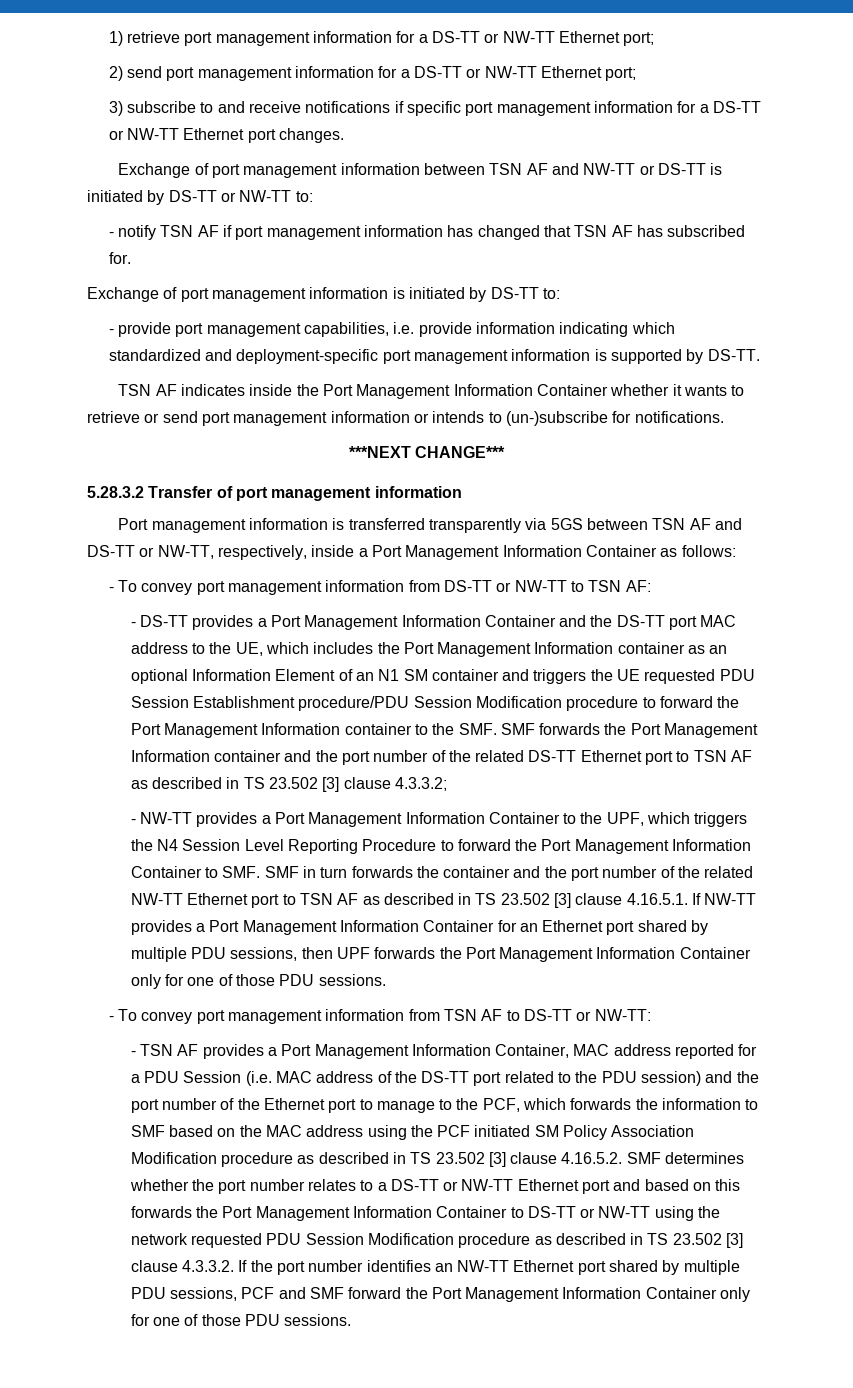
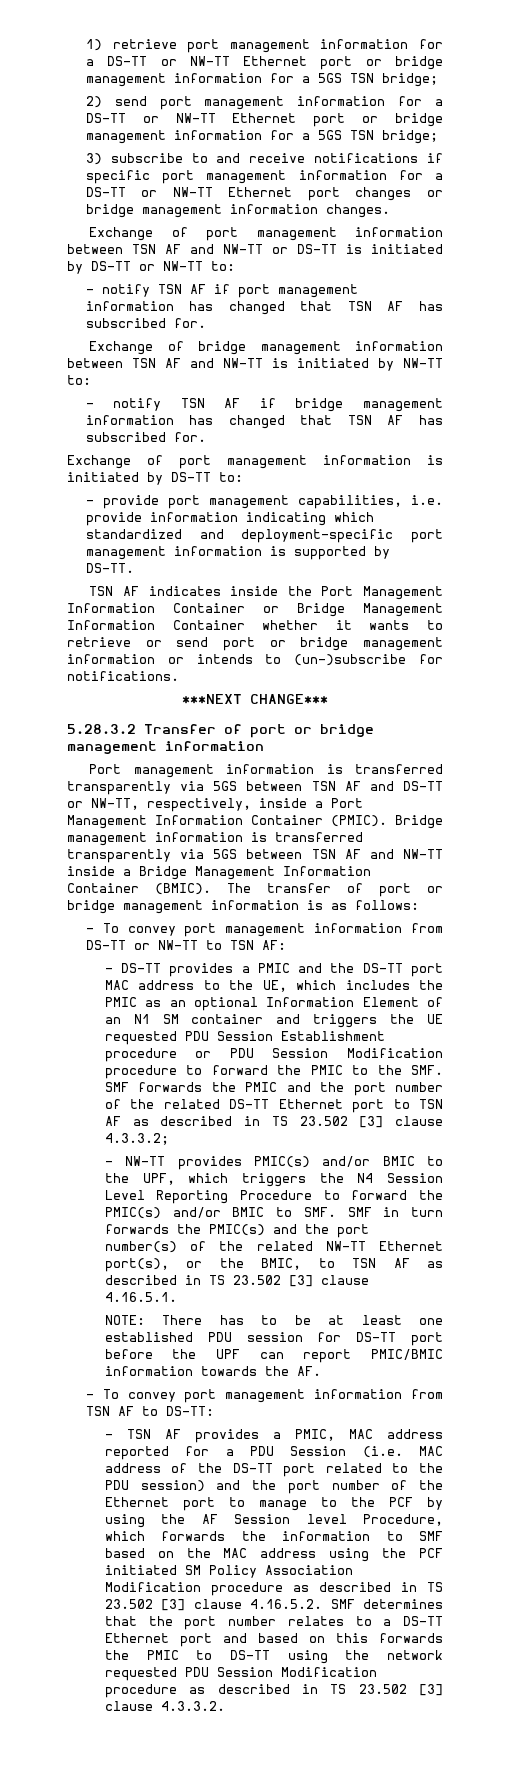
- 1) retrieve port management information for a DS-TT or NW-TT Ethernet port;
+ 1) retrieve port management information for a DS-TT or NW-TT Ethernet port or bridge management information for a 5GS TSN bridge;
- 2) send port management information for a DS-TT or NW-TT Ethernet port;
+ 2) send port management information for a DS-TT or NW-TT Ethernet port or bridge management information for a 5GS TSN bridge;
- 3) subscribe to and receive notifications if specific port management information for a DS-TT or NW-TT Ethernet port changes.
+ 3) subscribe to and receive notifications if specific port management information for a DS-TT or NW-TT Ethernet port changes or bridge management information changes.
+ Exchange of bridge management information between TSN AF and NW-TT is initiated by NW-TT to:
+ - notify TSN AF if bridge management information has changed that TSN AF has subscribed for.
- TSN AF indicates inside the Port Management Information Container whether it wants to retrieve or send port management information or intends to (un-)subscribe for notifications.
+ TSN AF indicates inside the Port Management Information Container or Bridge Management Information Container whether it wants to retrieve or send port or bridge management information or intends to (un-)subscribe for notifications.
- 5.28.3.2 Transfer of port management information
+ 5.28.3.2 Transfer of port or bridge management information
- Port management information is transferred transparently via 5GS between TSN AF and DS-TT or NW-TT, respectively, inside a Port Management Information Container as follows:
+ Port management information is transferred transparently via 5GS between TSN AF and DS-TT or NW-TT, respectively, inside a Port Management Information Container (PMIC). Bridge management information is transferred transparently via 5GS between TSN AF and NW-TT inside a Bridge Management Information Container (BMIC). The transfer of port or bridge management information is as follows:
- - DS-TT provides a Port Management Information Container and the DS-TT port MAC address to the UE, which includes the Port Management Information container as an optional Information Element of an N1 SM container and triggers the UE requested PDU Session Establishment procedure/PDU Session Modification procedure to forward the Port Management Information container to the SMF. SMF forwards the Port Management Information container and the port number of the related DS-TT Ethernet port to TSN AF as described in TS 23.502 [3] clause 4.3.3.2;
+ - DS-TT provides a PMIC and the DS-TT port MAC address to the UE, which includes the PMIC as an optional Information Element of an N1 SM container and triggers the UE requested PDU Session Establishment procedure or PDU Session Modification procedure to forward the PMIC to the SMF. SMF forwards the PMIC and the port number of the related DS-TT Ethernet port to TSN AF as described in TS 23.502 [3] clause 4.3.3.2;
- - NW-TT provides a Port Management Information Container to the UPF, which triggers the N4 Session Level Reporting Procedure to forward the Port Management Information Container to SMF. SMF in turn forwards the container and the port number of the related NW-TT Ethernet port to TSN AF as described in TS 23.502 [3] clause 4.16.5.1. If NW-TT provides a Port Management Information Container for an Ethernet port shared by multiple PDU sessions, then UPF forwards the Port Management Information Container only for one of those PDU sessions.
+ - NW-TT provides PMIC(s) and/or BMIC to the UPF, which triggers the N4 Session Level Reporting Procedure to forward the PMIC(s) and/or BMIC to SMF. SMF in turn forwards the PMIC(s) and the port number(s) of the related NW-TT Ethernet port(s), or the BMIC, to TSN AF as described in TS 23.502 [3] clause 4.16.5.1.
+ NOTE: There has to be at least one established PDU session for DS-TT port before the UPF can report PMIC/BMIC information towards the AF.
- - To convey port management information from TSN AF to DS-TT or NW-TT:
+ - To convey port management information from TSN AF to DS-TT:
- - TSN AF provides a Port Management Information Container, MAC address reported for a PDU Session (i.e. MAC address of the DS-TT port related to the PDU session) and the port number of the Ethernet port to manage to the PCF, which forwards the information to SMF based on the MAC address using the PCF initiated SM Policy Association Modification procedure as described in TS 23.502 [3] clause 4.16.5.2. SMF determines whether the port number relates to a DS-TT or NW-TT Ethernet port and based on this forwards the Port Management Information Container to DS-TT or NW-TT using the network requested PDU Session Modification procedure as described in TS 23.502 [3] clause 4.3.3.2. If the port number identifies an NW-TT Ethernet port shared by multiple PDU sessions, PCF and SMF forward the Port Management Information Container only for one of those PDU sessions.
+ - TSN AF provides a PMIC, MAC address reported for a PDU Session (i.e. MAC address of the DS-TT port related to the PDU session) and the port number of the Ethernet port to manage to the PCF by using the AF Session level Procedure, which forwards the information to SMF based on the MAC address using the PCF initiated SM Policy Association Modification procedure as described in TS 23.502 [3] clause 4.16.5.2. SMF determines that the port number relates to a DS-TT Ethernet port and based on this forwards the PMIC to DS-TT using the network requested PDU Session Modification procedure as described in TS 23.502 [3] clause 4.3.3.2.

